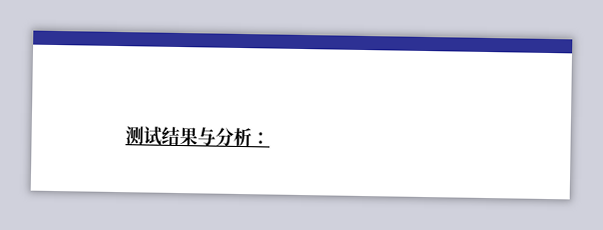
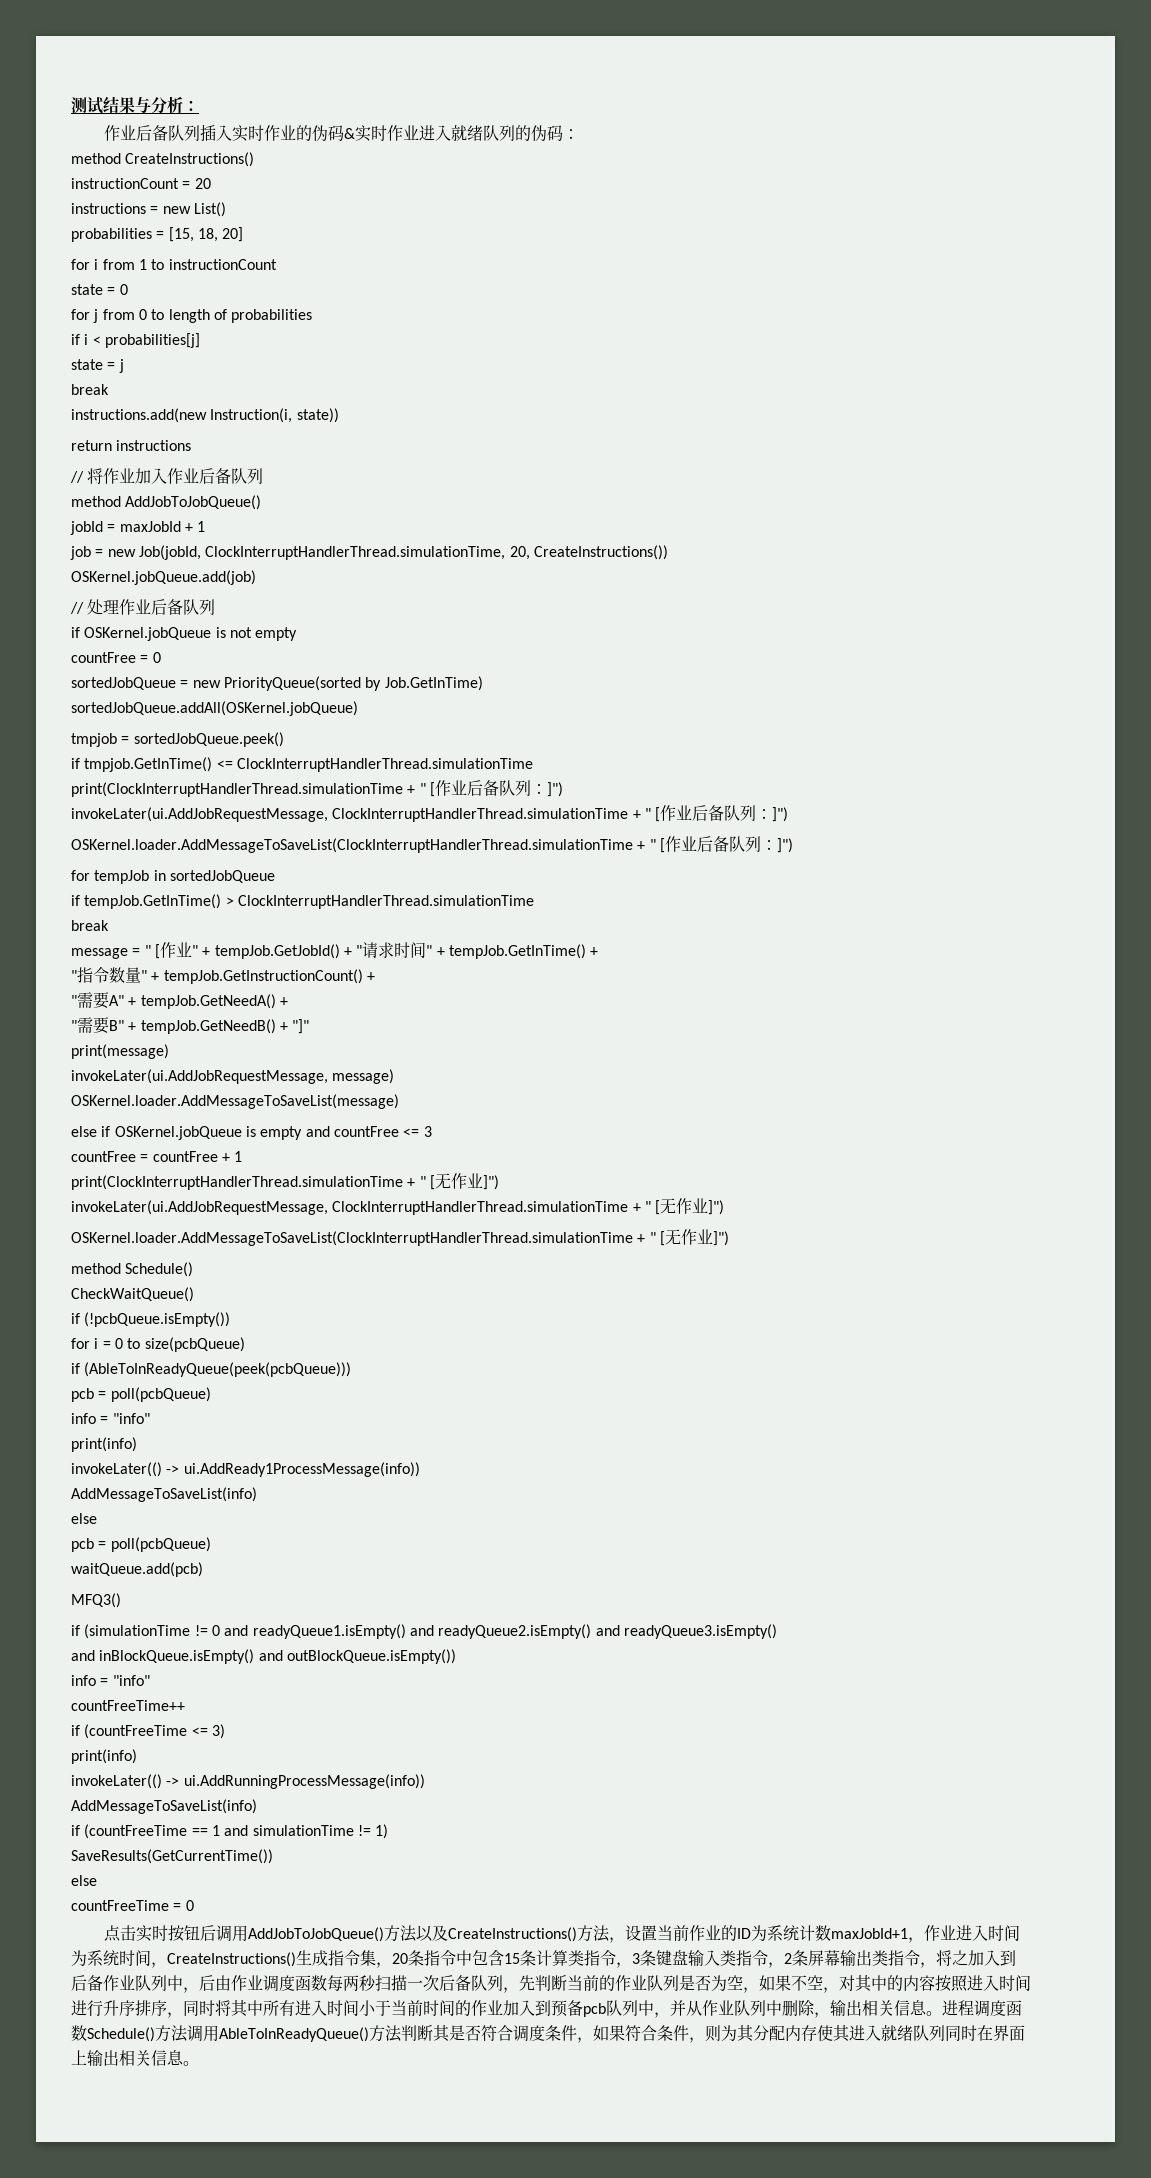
+ 作业后备队列插入实时作业的伪码&实时作业进入就绪队列的伪码：
+ method CreateInstructions()
+ instructionCount = 20
+ instructions = new List()
+ probabilities = [15, 18, 20]
+ for i from 1 to instructionCount
+ state = 0
+ for j from 0 to length of probabilities
+ if i < probabilities[j]
+ state = j
+ break
+ instructions.add(new Instruction(i, state))
+ return instructions
+ // 将作业加入作业后备队列
+ method AddJobToJobQueue()
+ jobId = maxJobId + 1
+ job = new Job(jobId, ClockInterruptHandlerThread.simulationTime, 20, CreateInstructions())
+ OSKernel.jobQueue.add(job)
+ // 处理作业后备队列
+ if OSKernel.jobQueue is not empty
+ countFree = 0
+ sortedJobQueue = new PriorityQueue(sorted by Job.GetInTime)
+ sortedJobQueue.addAll(OSKernel.jobQueue)
+ tmpjob = sortedJobQueue.peek()
+ if tmpjob.GetInTime() <= ClockInterruptHandlerThread.simulationTime
+ print(ClockInterruptHandlerThread.simulationTime + " [作业后备队列：]")
+ invokeLater(ui.AddJobRequestMessage, ClockInterruptHandlerThread.simulationTime + " [作业后备队列：]")
+ OSKernel.loader.AddMessageToSaveList(ClockInterruptHandlerThread.simulationTime + " [作业后备队列：]")
+ for tempJob in sortedJobQueue
+ if tempJob.GetInTime() > ClockInterruptHandlerThread.simulationTime
+ break
+ message = " [作业" + tempJob.GetJobId() + "请求时间" + tempJob.GetInTime() +
+ "指令数量" + tempJob.GetInstructionCount() +
+ "需要A" + tempJob.GetNeedA() +
+ "需要B" + tempJob.GetNeedB() + "]"
+ print(message)
+ invokeLater(ui.AddJobRequestMessage, message)
+ OSKernel.loader.AddMessageToSaveList(message)
+ else if OSKernel.jobQueue is empty and countFree <= 3
+ countFree = countFree + 1
+ print(ClockInterruptHandlerThread.simulationTime + " [无作业]")
+ invokeLater(ui.AddJobRequestMessage, ClockInterruptHandlerThread.simulationTime + " [无作业]")
+ OSKernel.loader.AddMessageToSaveList(ClockInterruptHandlerThread.simulationTime + " [无作业]")
+ method Schedule()
+ CheckWaitQueue()
+ if (!pcbQueue.isEmpty())
+ for i = 0 to size(pcbQueue)
+ if (AbleToInReadyQueue(peek(pcbQueue)))
+ pcb = poll(pcbQueue)
+ info = "info"
+ print(info)
+ invokeLater(() -> ui.AddReady1ProcessMessage(info))
+ AddMessageToSaveList(info)
+ else
+ pcb = poll(pcbQueue)
+ waitQueue.add(pcb)
+ MFQ3()
+ if (simulationTime != 0 and readyQueue1.isEmpty() and readyQueue2.isEmpty() and readyQueue3.isEmpty()
+ and inBlockQueue.isEmpty() and outBlockQueue.isEmpty())
+ info = "info"
+ countFreeTime++
+ if (countFreeTime <= 3)
+ print(info)
+ invokeLater(() -> ui.AddRunningProcessMessage(info))
+ AddMessageToSaveList(info)
+ if (countFreeTime == 1 and simulationTime != 1)
+ SaveResults(GetCurrentTime())
+ else
+ countFreeTime = 0
+ 点击实时按钮后调用AddJobToJobQueue()方法以及CreateInstructions()方法，设置当前作业的ID为系统计数maxJobId+1，作业进入时间为系统时间，CreateInstructions()生成指令集，20条指令中包含15条计算类指令，3条键盘输入类指令，2条屏幕输出类指令，将之加入到后备作业队列中，后由作业调度函数每两秒扫描一次后备队列，先判断当前的作业队列是否为空，如果不空，对其中的内容按照进入时间进行升序排序，同时将其中所有进入时间小于当前时间的作业加入到预备pcb队列中，并从作业队列中删除，输出相关信息。进程调度函数Schedule()方法调用AbleToInReadyQueue()方法判断其是否符合调度条件，如果符合条件，则为其分配内存使其进入就绪队列同时在界面上输出相关信息。

